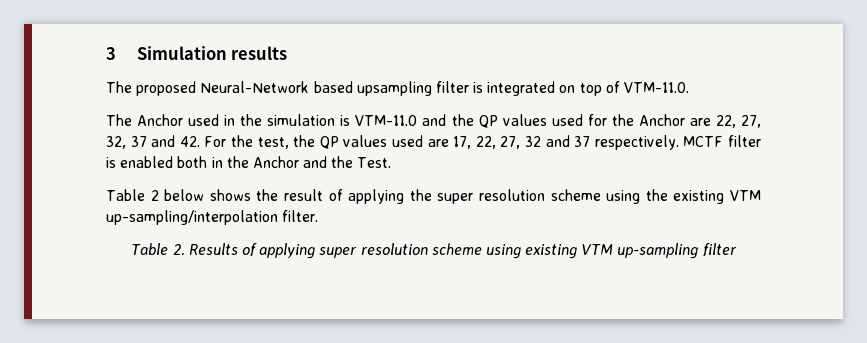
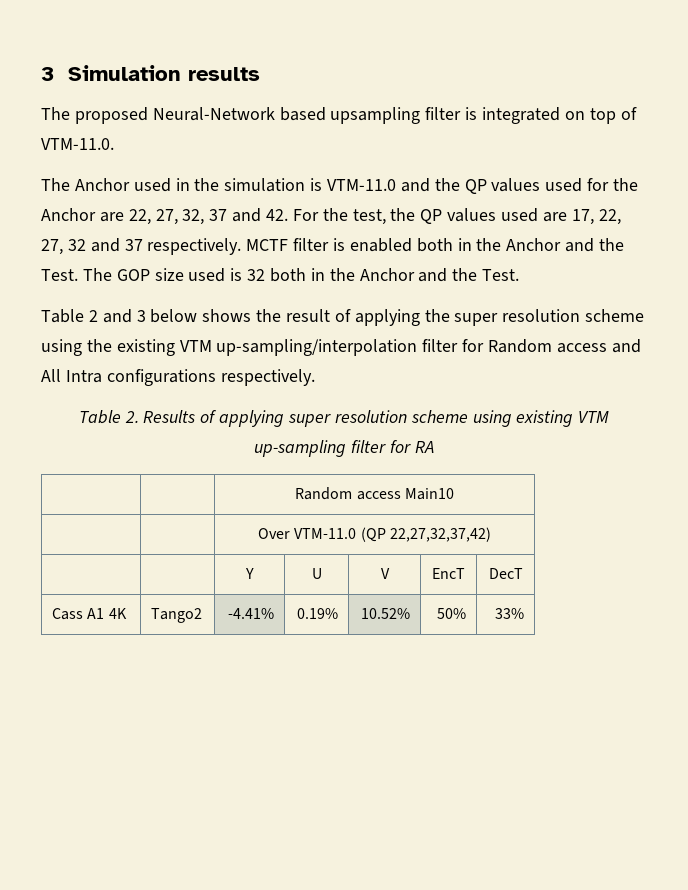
+ The GOP size used is 32 both in the Anchor and the Test.
- Table 2 below shows the result of applying the super resolution scheme using the existing VTM up-sampling/interpolation filter.
+ Table 2 and 3 below shows the result of applying the super resolution scheme using the existing VTM up-sampling/interpolation filter for Random access and All Intra configurations respectively.
- Table 2. Results of applying super resolution scheme using existing VTM up-sampling filter
+ Table 2. Results of applying super resolution scheme using existing VTM up-sampling filter for RA
+ | | Random access Main10
+ | | Over VTM-11.0 (QP 22,27,32,37,42)
+ | | Y | U | V | EncT | DecT
+ Cass A1 4K | Tango2 | -4.41% | 0.19% | 10.52% | 50% | 33%

